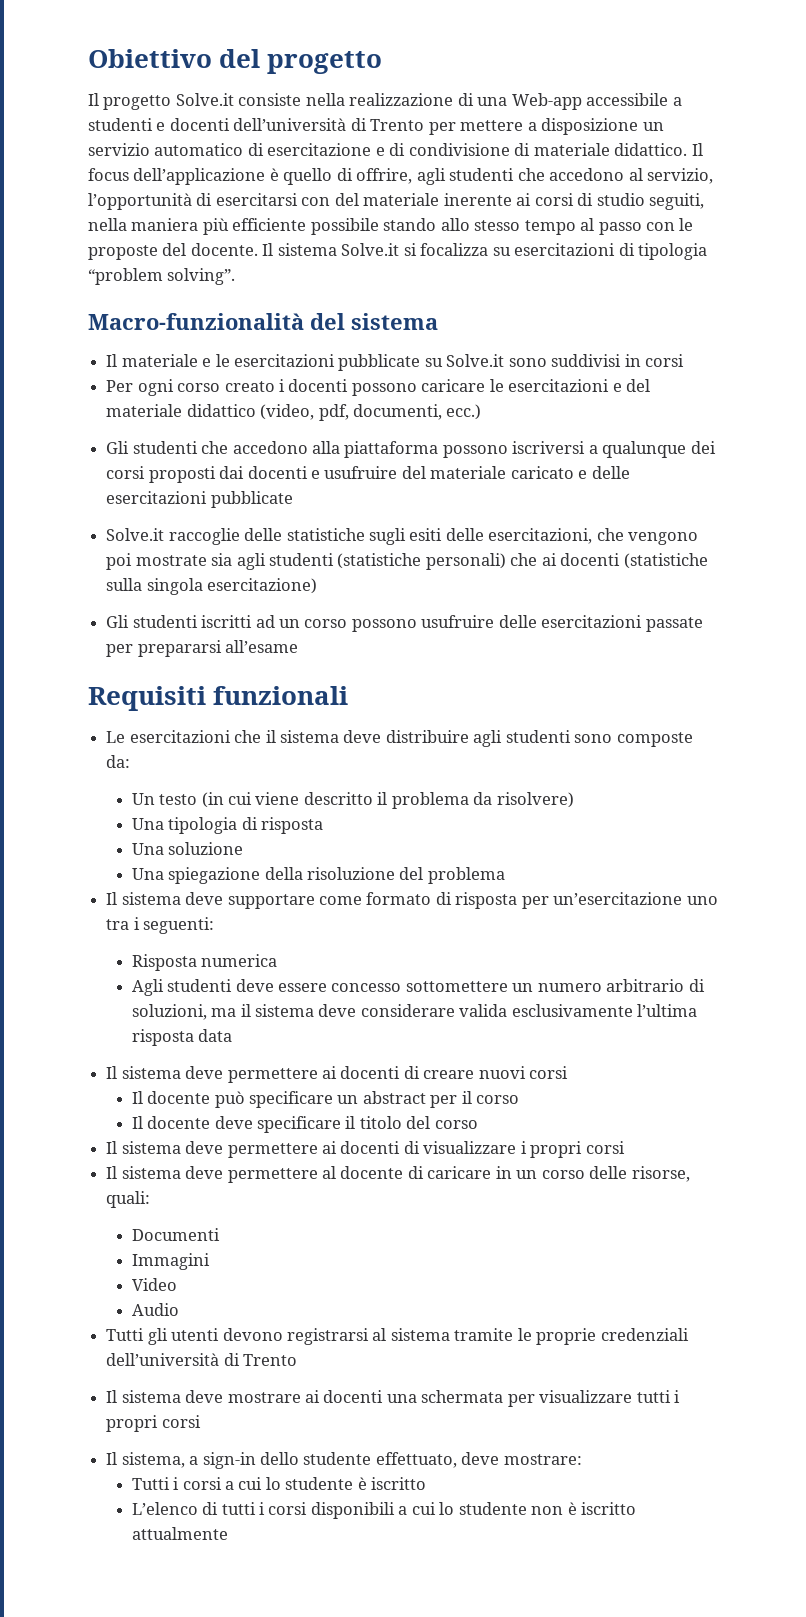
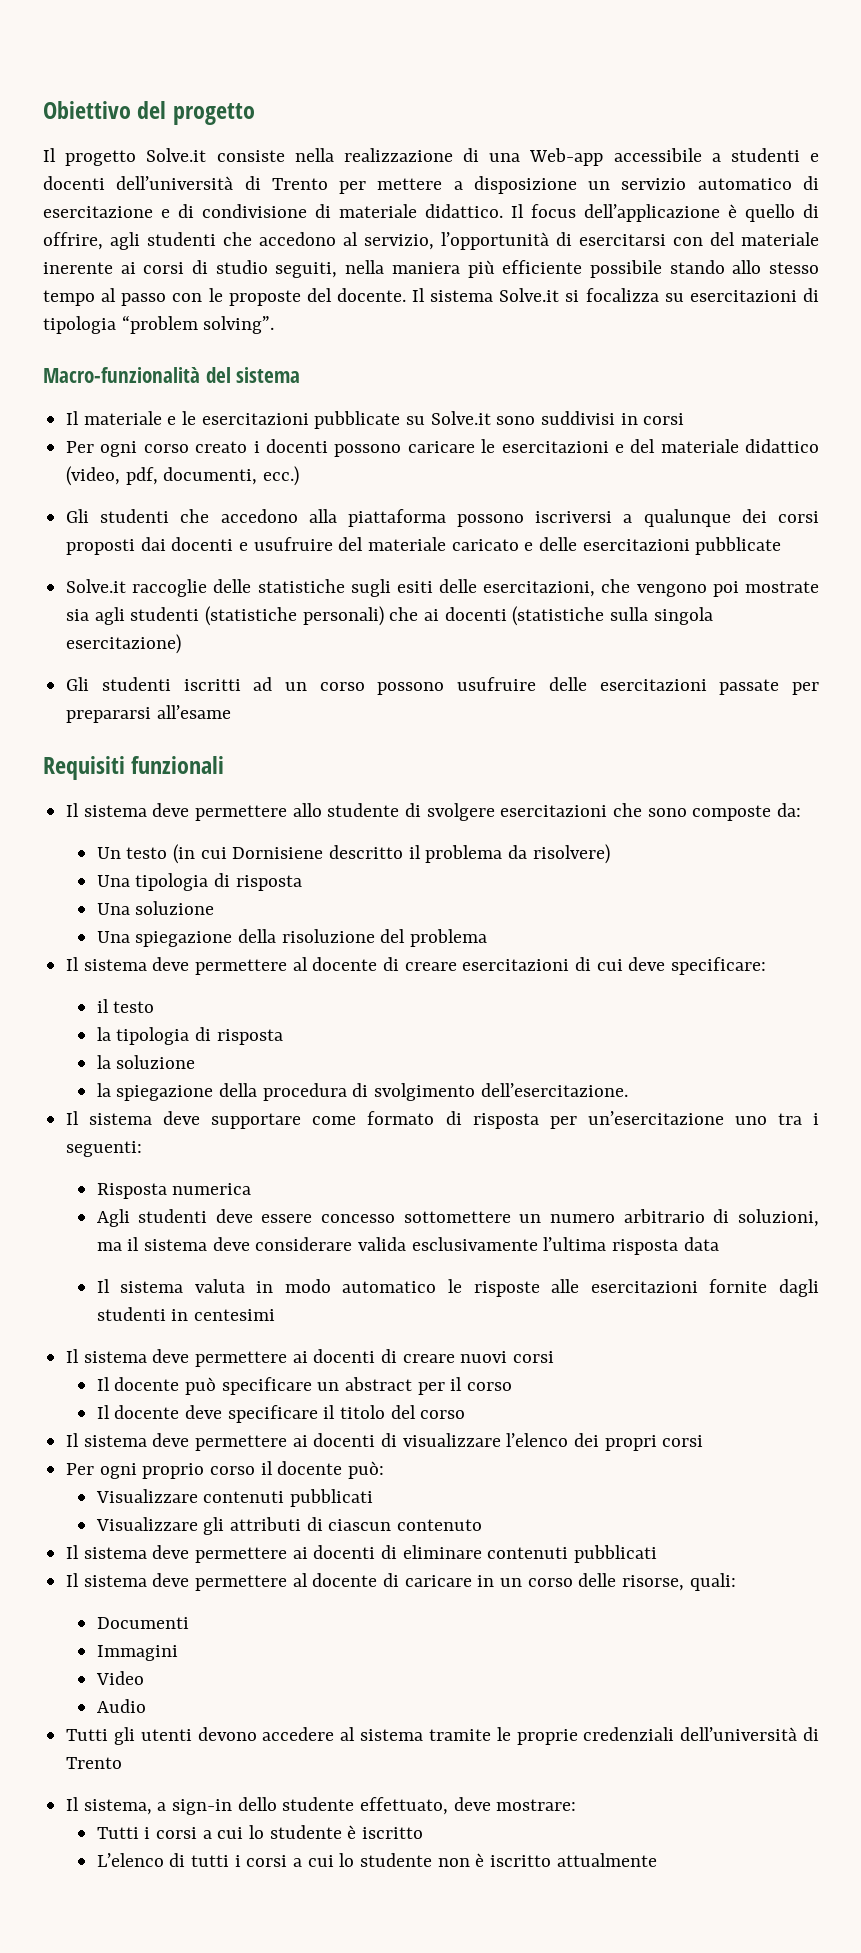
- Le esercitazioni che il sistema deve distribuire agli studenti sono composte da:
+ Il sistema deve permettere allo studente di svolgere esercitazioni che sono composte da:
- Un testo (in cui viene descritto il problema da risolvere)
+ Un testo (in cui Dornisiene descritto il problema da risolvere)
+ Il sistema deve permettere al docente di creare esercitazioni di cui deve specificare:
+ il testo
+ la tipologia di risposta
+ la soluzione
+ la spiegazione della procedura di svolgimento dell’esercitazione.
+ Il sistema valuta in modo automatico le risposte alle esercitazioni fornite dagli studenti in centesimi
- Il sistema deve permettere ai docenti di visualizzare i propri corsi
+ Il sistema deve permettere ai docenti di visualizzare l’elenco dei propri corsi
+ Per ogni proprio corso il docente può:
+ Visualizzare contenuti pubblicati
+ Visualizzare gli attributi di ciascun contenuto
+ Il sistema deve permettere ai docenti di eliminare contenuti pubblicati
- Tutti gli utenti devono registrarsi al sistema tramite le proprie credenziali dell’università di Trento
+ Tutti gli utenti devono accedere al sistema tramite le proprie credenziali dell’università di Trento
- Il sistema deve mostrare ai docenti una schermata per visualizzare tutti i propri corsi
- L’elenco di tutti i corsi disponibili a cui lo studente non è iscritto attualmente
+ L’elenco di tutti i corsi a cui lo studente non è iscritto attualmente

